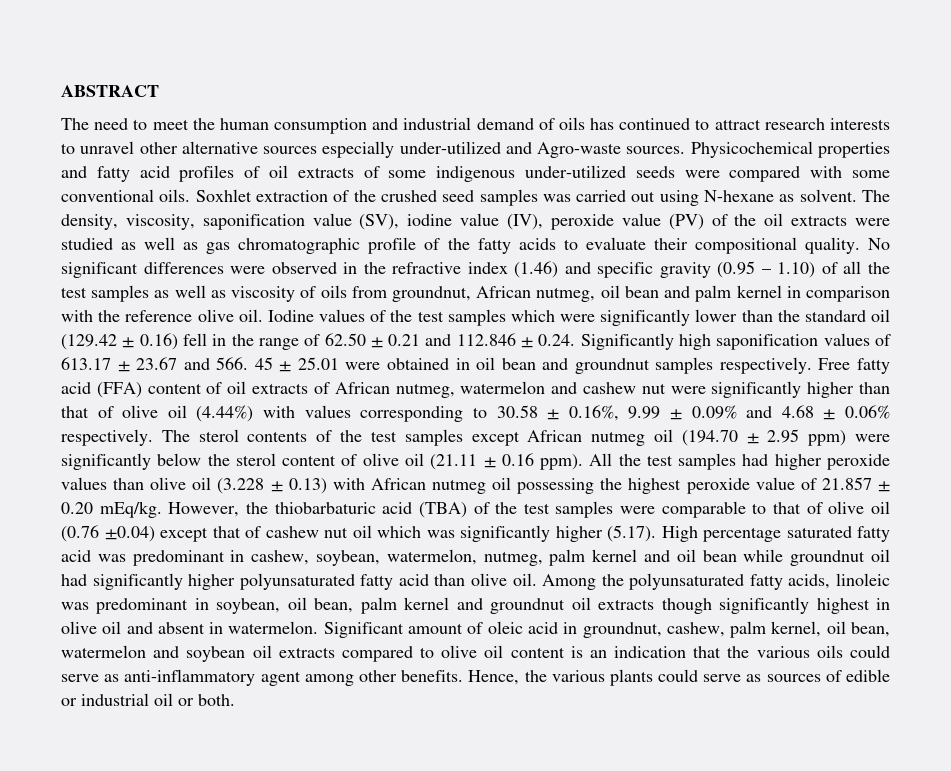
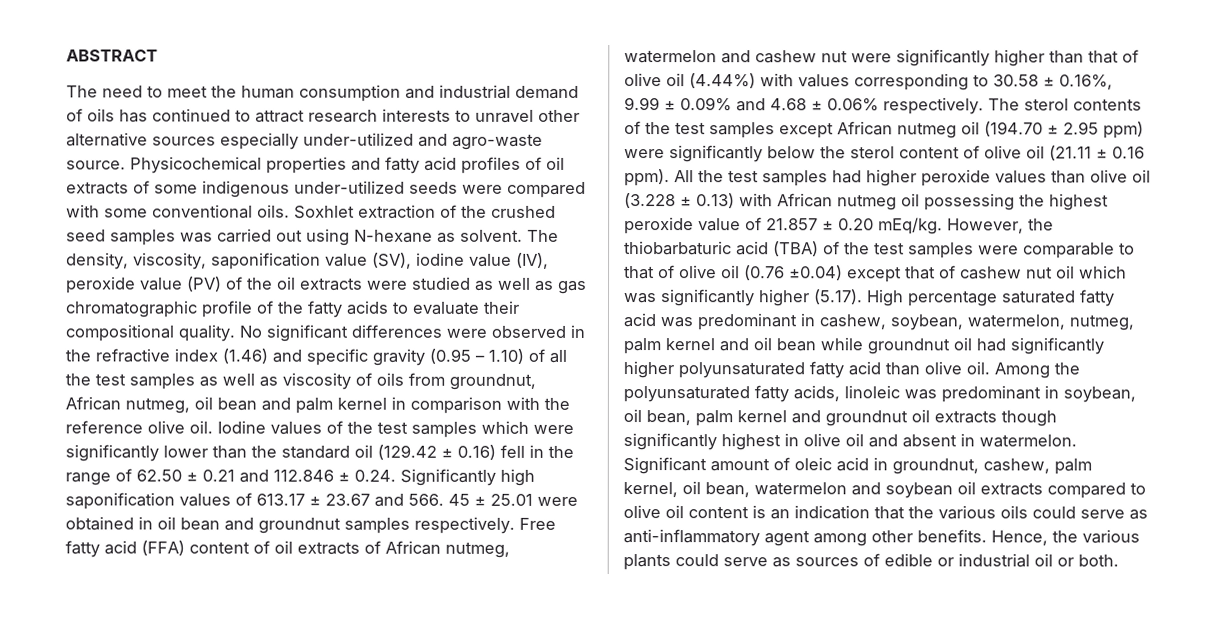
- The need to meet the human consumption and industrial demand of oils has continued to attract research interests to unravel other alternative sources especially under-utilized and Agro-waste sources.
+ The need to meet the human consumption and industrial demand of oils has continued to attract research interests to unravel other alternative sources especially under-utilized and agro-waste source.

